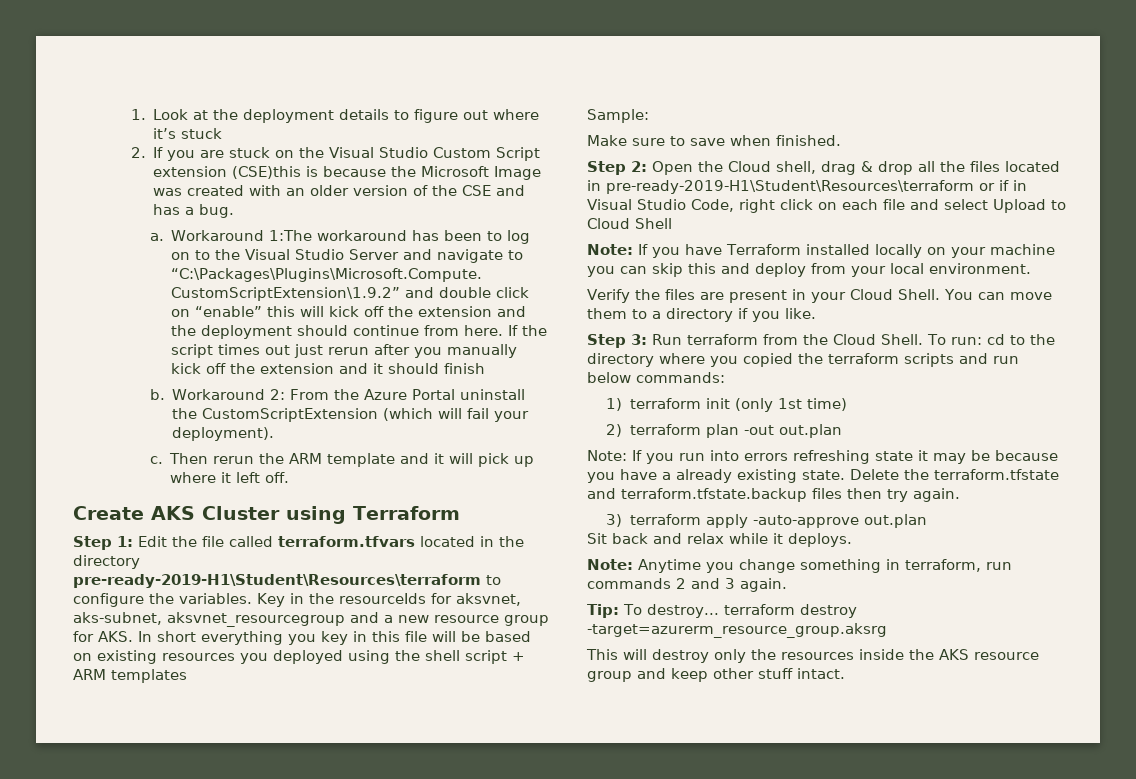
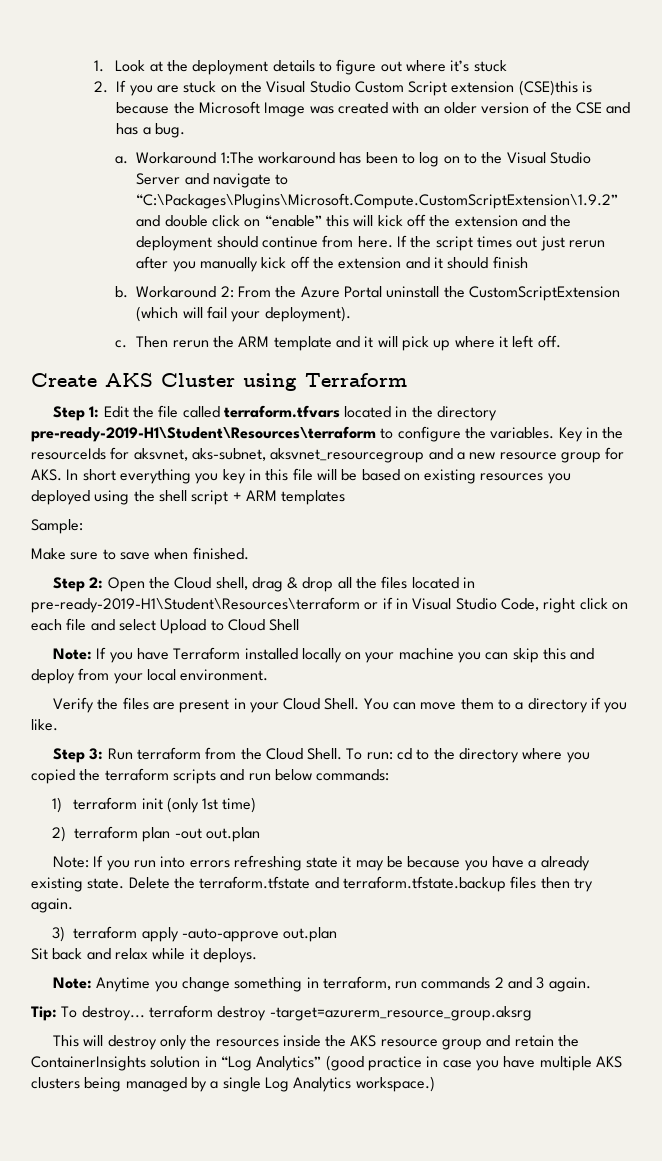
- This will destroy only the resources inside the AKS resource group and keep other stuff intact.
+ This will destroy only the resources inside the AKS resource group and retain the ContainerInsights solution in “Log Analytics” (good practice in case you have multiple AKS clusters being managed by a single Log Analytics workspace.)

